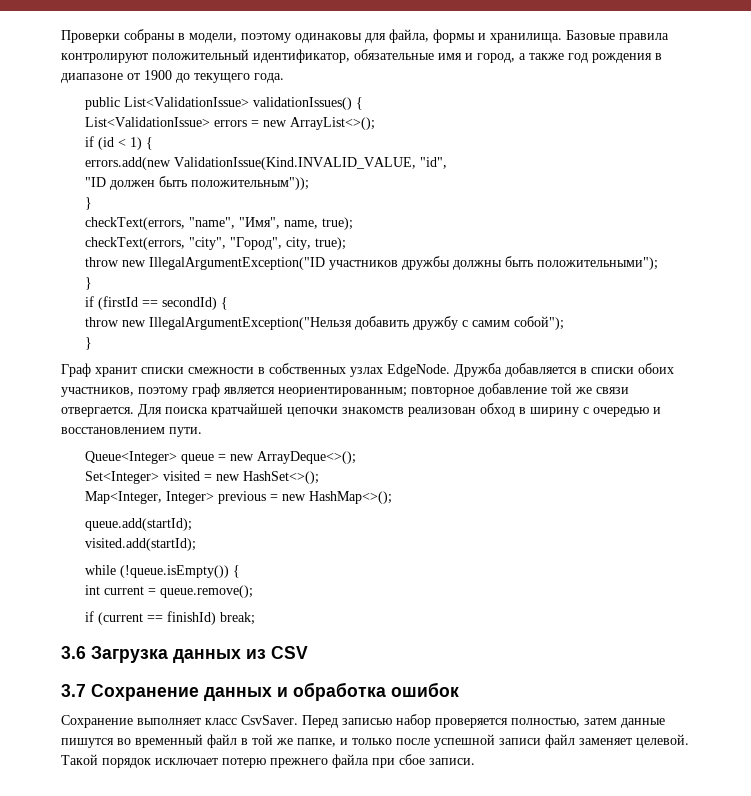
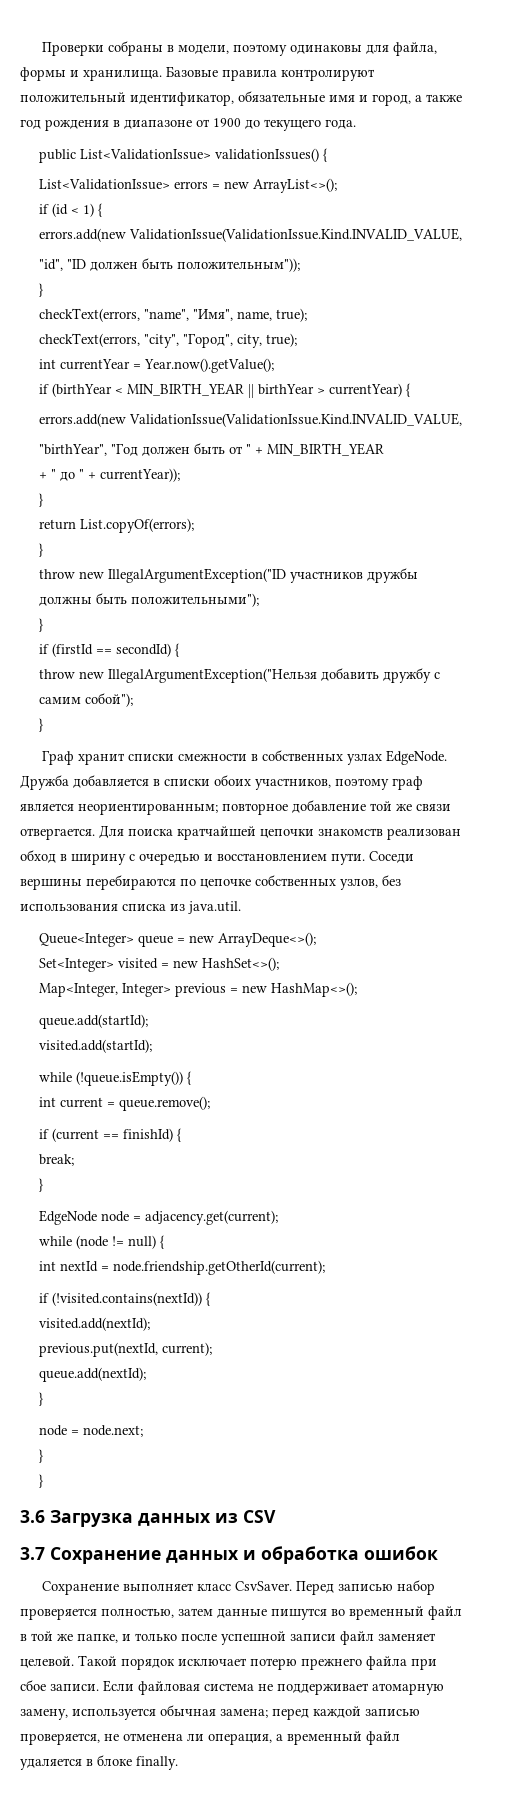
  if (id < 1) {
- errors.add(new ValidationIssue(Kind.INVALID_VALUE, "id",
- "ID должен быть положительным"));
+ errors.add(new ValidationIssue(ValidationIssue.Kind.INVALID_VALUE,
+ "id", "ID должен быть положительным"));
+ int currentYear = Year.now().getValue();
+ if (birthYear < MIN_BIRTH_YEAR || birthYear > currentYear) {
+ errors.add(new ValidationIssue(ValidationIssue.Kind.INVALID_VALUE,
+ "birthYear", "Год должен быть от " + MIN_BIRTH_YEAR
+ + " до " + currentYear));
+ }
+ return List.copyOf(errors);
+ }
+ Соседи вершины перебираются по цепочке собственных узлов, без использования списка из java.util.
- if (current == finishId) break;
+ if (current == finishId) {
+ break;
+ }
+ EdgeNode node = adjacency.get(current);
+ while (node != null) {
+ int nextId = node.friendship.getOtherId(current);
+ if (!visited.contains(nextId)) {
+ visited.add(nextId);
+ previous.put(nextId, current);
+ queue.add(nextId);
+ }
+ node = node.next;
+ }
+ }
+ Если файловая система не поддерживает атомарную замену, используется обычная замена; перед каждой записью проверяется, не отменена ли операция, а временный файл удаляется в блоке finally.

